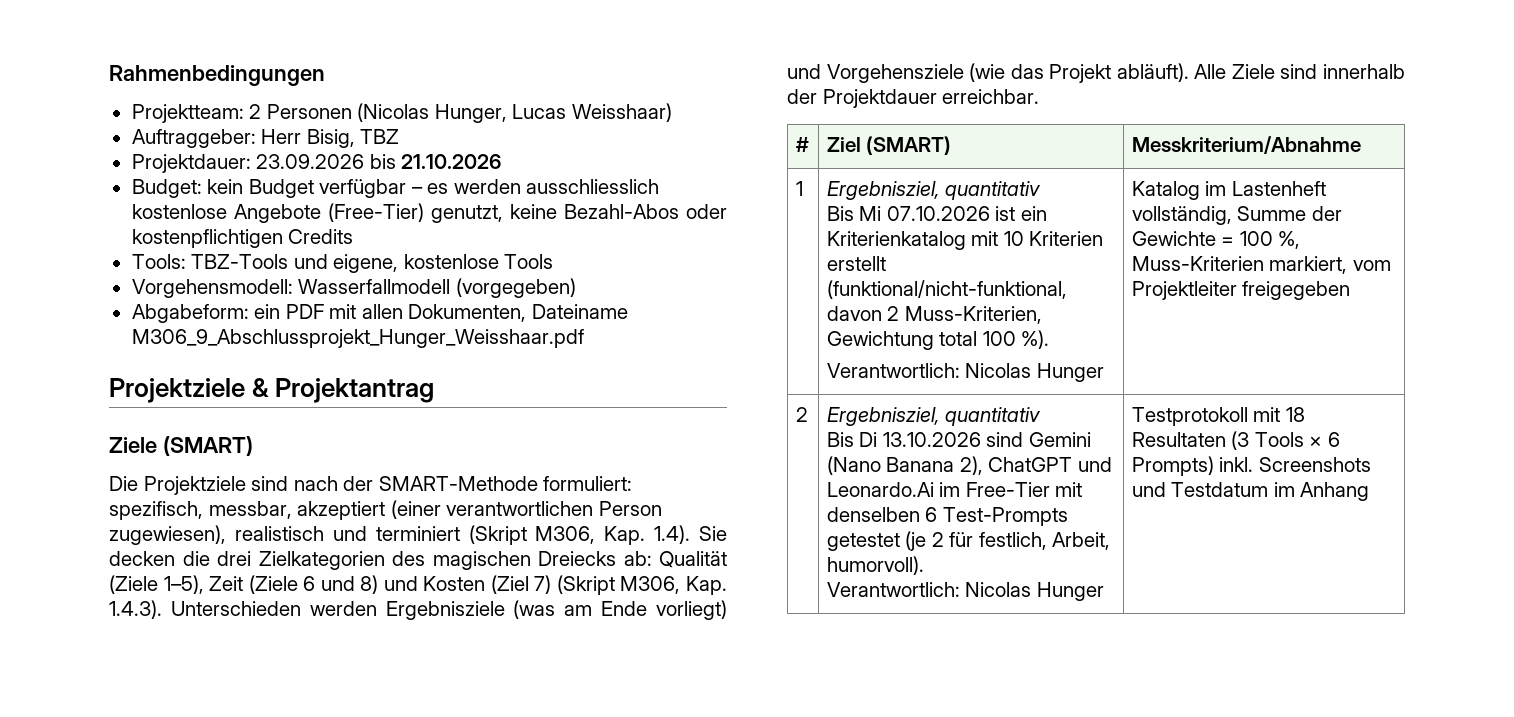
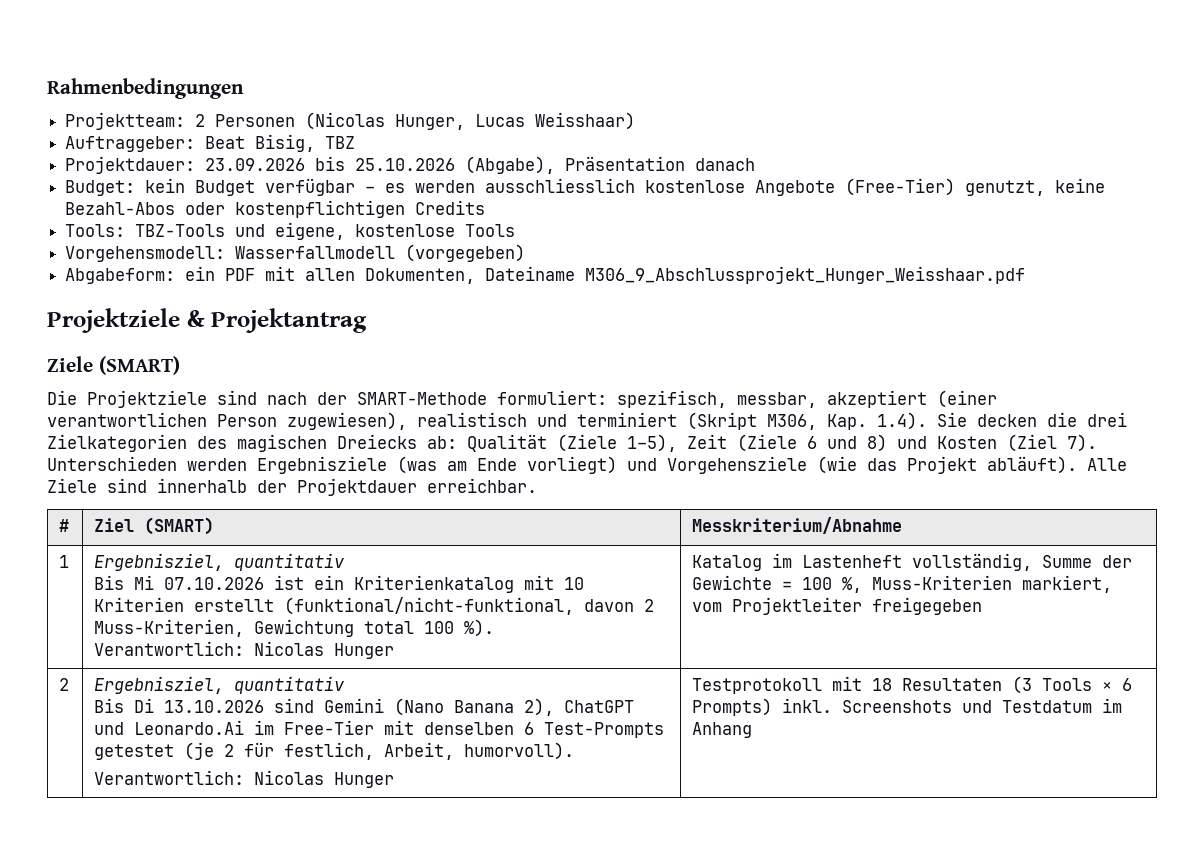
- Auftraggeber: Herr Bisig, TBZ
+ Auftraggeber: Beat Bisig, TBZ
- Projektdauer: 23.09.2026 bis 21.10.2026
+ Projektdauer: 23.09.2026 bis 25.10.2026 (Abgabe), Präsentation danach
- Die Projektziele sind nach der SMART-Methode formuliert: spezifisch, messbar, akzeptiert (einer verantwortlichen Person zugewiesen), realistisch und terminiert (Skript M306, Kap. 1.4). Sie decken die drei Zielkategorien des magischen Dreiecks ab: Qualität (Ziele 1–5), Zeit (Ziele 6 und 8) und Kosten (Ziel 7) (Skript M306, Kap. 1.4.3). Unterschieden werden Ergebnisziele (was am Ende vorliegt) und Vorgehensziele (wie das Projekt abläuft).
+ Die Projektziele sind nach der SMART-Methode formuliert: spezifisch, messbar, akzeptiert (einer verantwortlichen Person zugewiesen), realistisch und terminiert (Skript M306, Kap. 1.4). Sie decken die drei Zielkategorien des magischen Dreiecks ab: Qualität (Ziele 1–5), Zeit (Ziele 6 und 8) und Kosten (Ziel 7). Unterschieden werden Ergebnisziele (was am Ende vorliegt) und Vorgehensziele (wie das Projekt abläuft).

